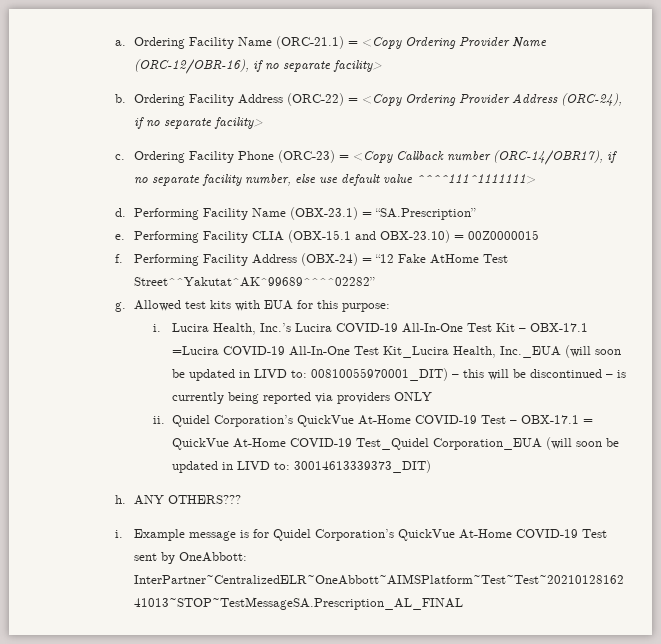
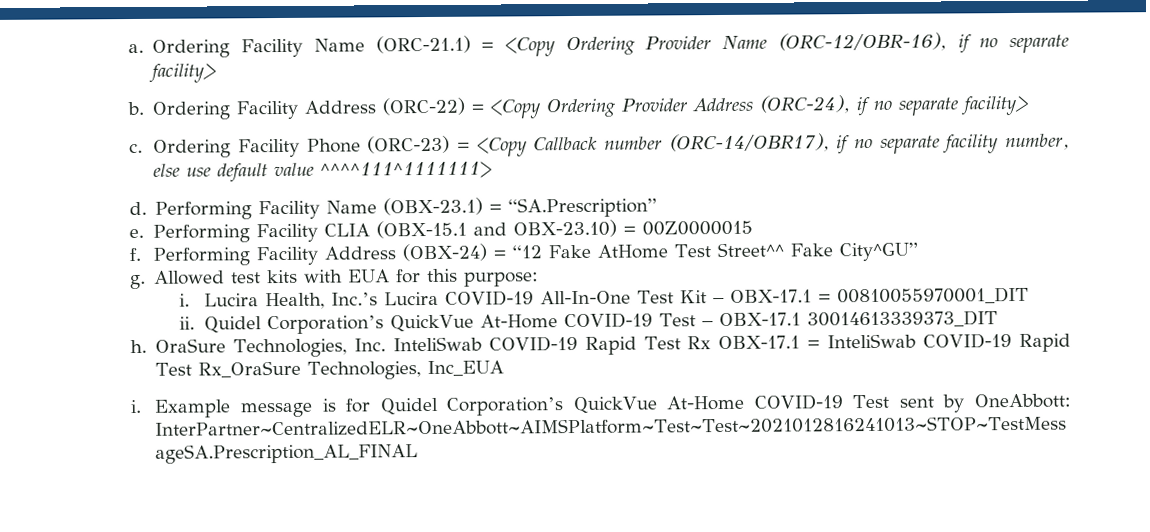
- Performing Facility Address (OBX-24) = “12 Fake AtHome Test Street^^Yakutat^AK^99689^^^^02282”
+ Performing Facility Address (OBX-24) = “12 Fake AtHome Test Street^^ Fake City^GU”
- Lucira Health, Inc.’s Lucira COVID-19 All-In-One Test Kit – OBX-17.1 =Lucira COVID-19 All-In-One Test Kit_Lucira Health, Inc._EUA (will soon be updated in LIVD to: 00810055970001_DIT) – this will be discontinued – is currently being reported via providers ONLY
+ Lucira Health, Inc.’s Lucira COVID-19 All-In-One Test Kit – OBX-17.1 = 00810055970001_DIT
- Quidel Corporation’s QuickVue At-Home COVID-19 Test – OBX-17.1 = QuickVue At-Home COVID-19 Test_Quidel Corporation_EUA (will soon be updated in LIVD to: 30014613339373_DIT)
- h. ANY OTHERS???
+ Quidel Corporation’s QuickVue At-Home COVID-19 Test – OBX-17.1 30014613339373_DIT
+ h. OraSure Technologies, Inc. InteliSwab COVID-19 Rapid Test Rx OBX-17.1 = InteliSwab COVID-19 Rapid Test Rx_OraSure Technologies, Inc_EUA

